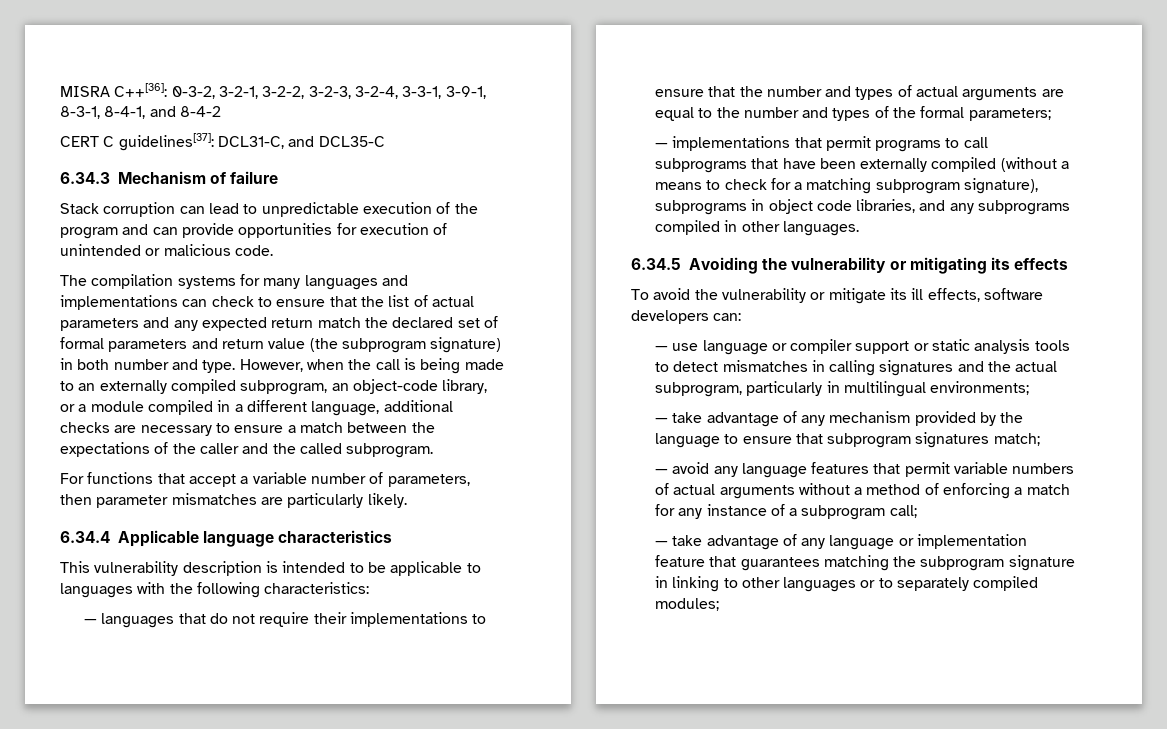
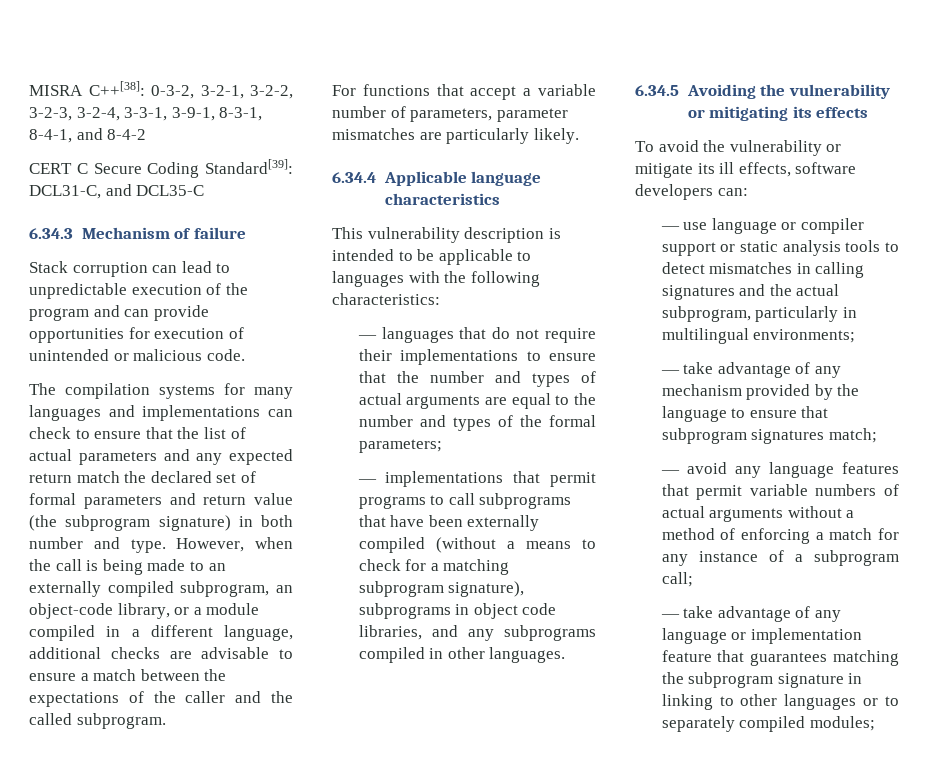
- MISRA C++[36]: 0-3-2, 3-2-1, 3-2-2, 3-2-3, 3-2-4, 3-3-1, 3-9-1, 8-3-1, 8-4-1, and 8-4-2
+ MISRA C++[38]: 0-3-2, 3-2-1, 3-2-2, 3-2-3, 3-2-4, 3-3-1, 3-9-1, 8-3-1, 8-4-1, and 8-4-2
- CERT C guidelines[37]: DCL31-C, and DCL35-C
+ CERT C Secure Coding Standard[39]: DCL31-C, and DCL35-C
- However, when the call is being made to an externally compiled subprogram, an object-code library, or a module compiled in a different language, additional checks are necessary to ensure a match between the expectations of the caller and the called subprogram.
+ However, when the call is being made to an externally compiled subprogram, an object-code library, or a module compiled in a different language, additional checks are advisable to ensure a match between the expectations of the caller and the called subprogram.
- For functions that accept a variable number of parameters, then parameter mismatches are particularly likely.
+ For functions that accept a variable number of parameters, parameter mismatches are particularly likely.

